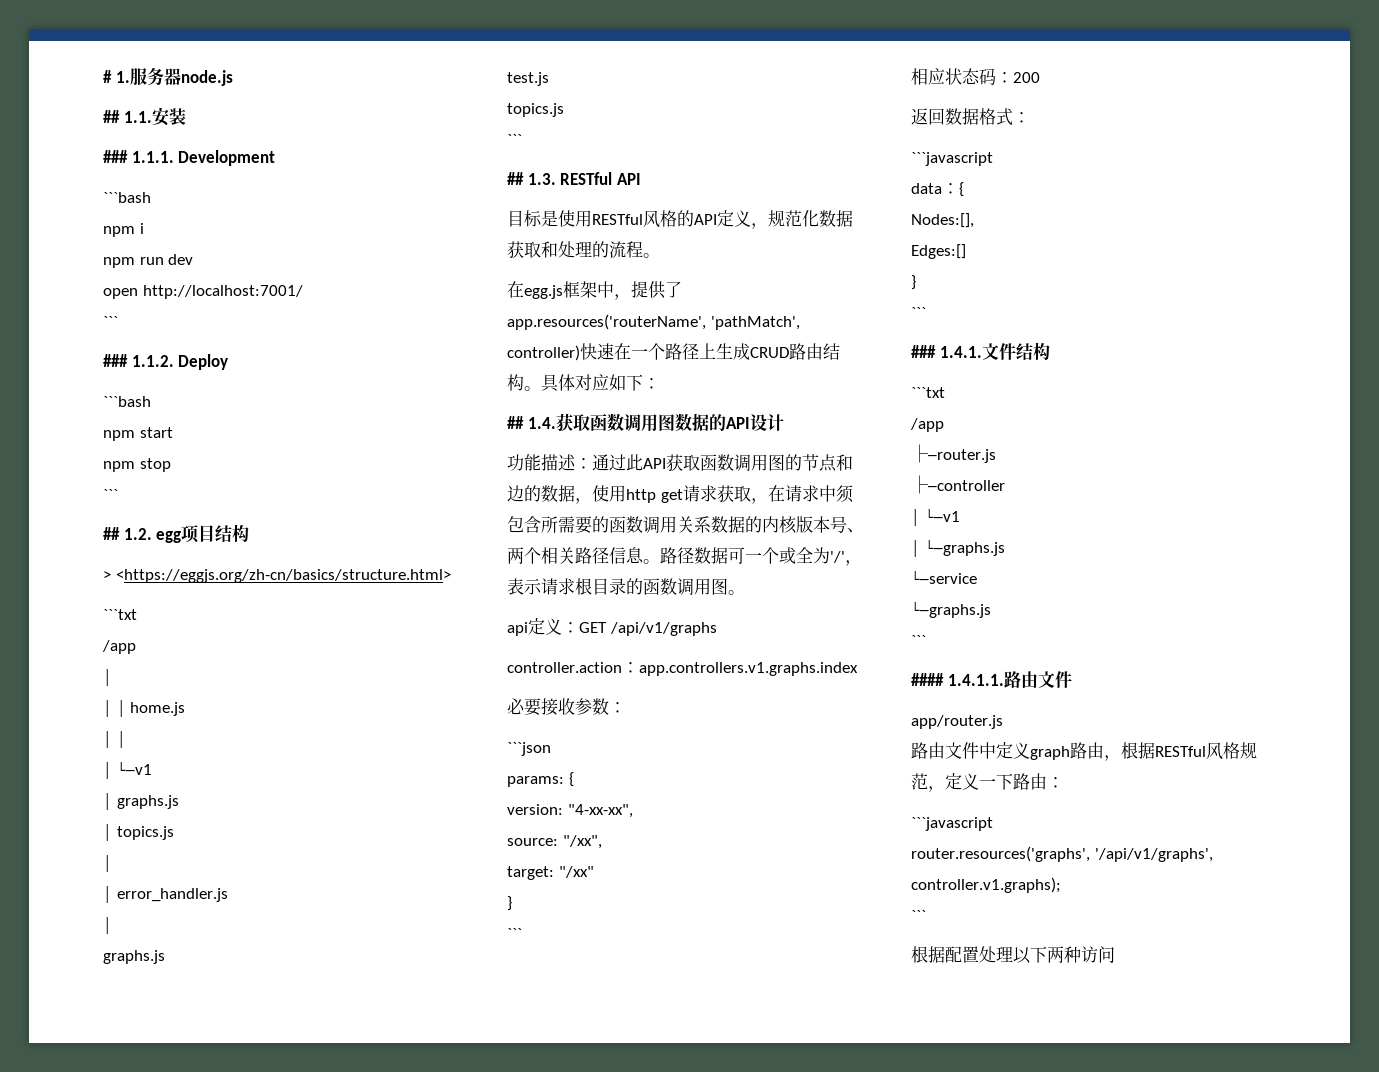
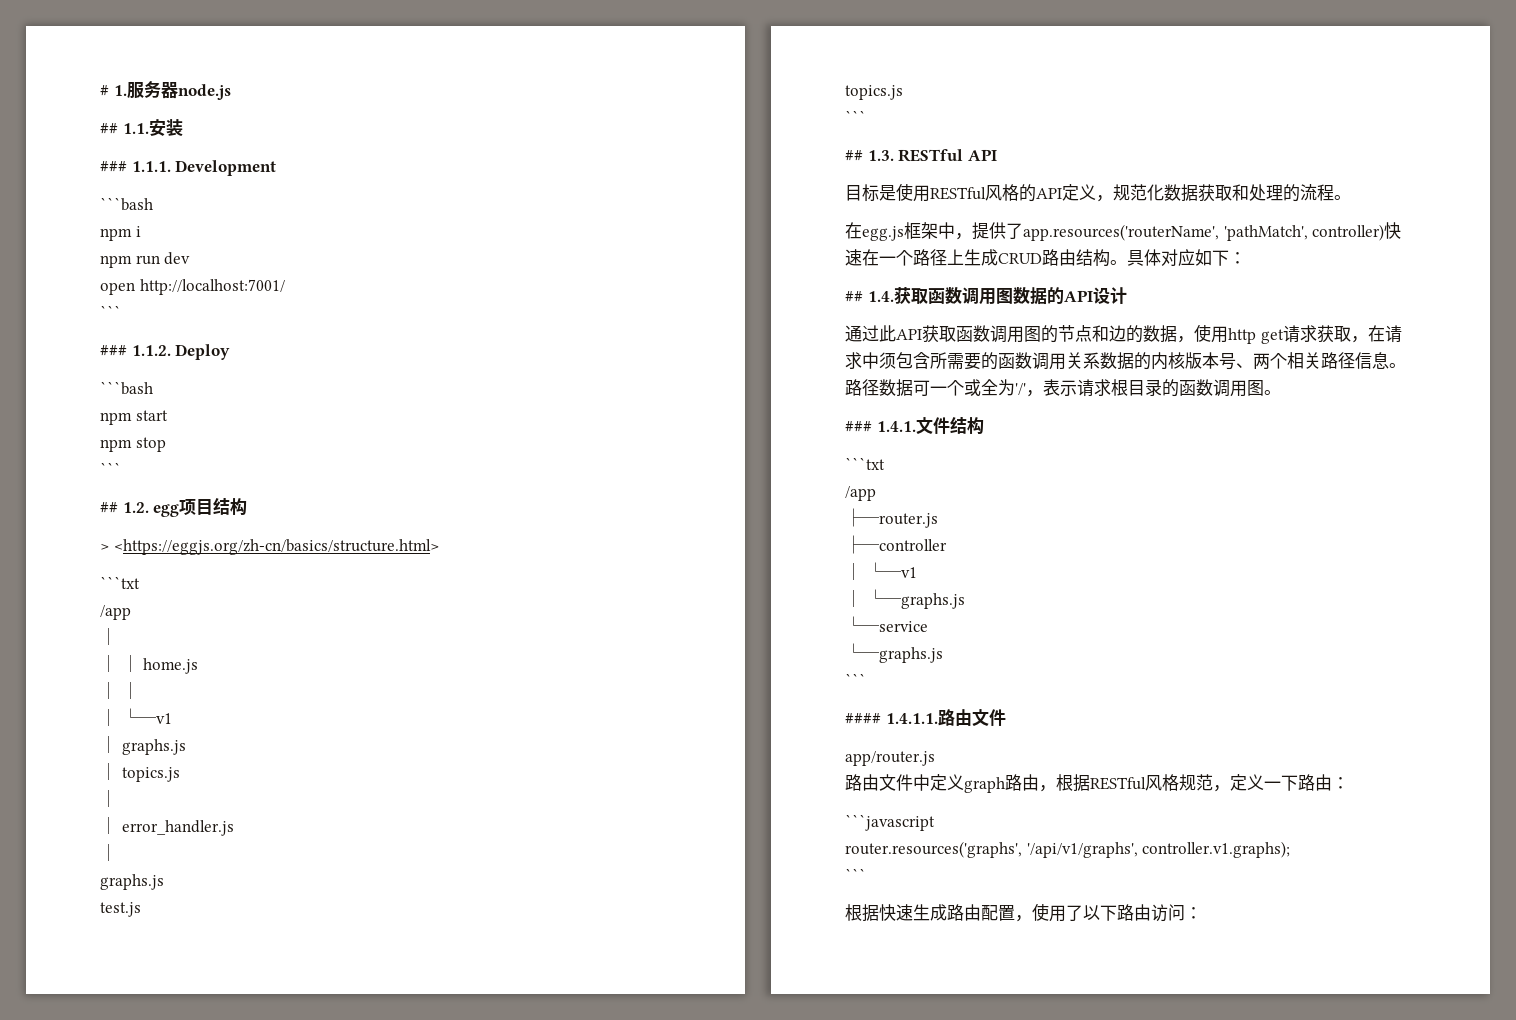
- 功能描述：通过此API获取函数调用图的节点和边的数据，使用http get请求获取，在请求中须包含所需要的函数调用关系数据的内核版本号、两个相关路径信息。
+ 通过此API获取函数调用图的节点和边的数据，使用http get请求获取，在请求中须包含所需要的函数调用关系数据的内核版本号、两个相关路径信息。
- api定义：GET /api/v1/graphs
- controller.action：app.controllers.v1.graphs.index
- 必要接收参数：
- ```json
- params: {
- version: "4-xx-xx",
- source: "/xx",
- target: "/xx"
- }
- ```
- 相应状态码：200
- 返回数据格式：
- ```javascript
- data：{
- Nodes:[],
- Edges:[]
- }
- ```
- 根据配置处理以下两种访问
+ 根据快速生成路由配置，使用了以下路由访问：

